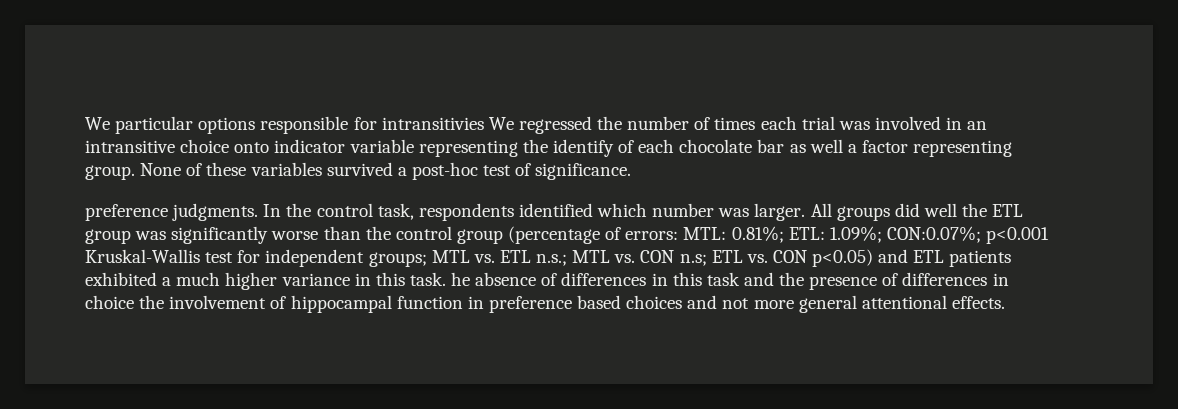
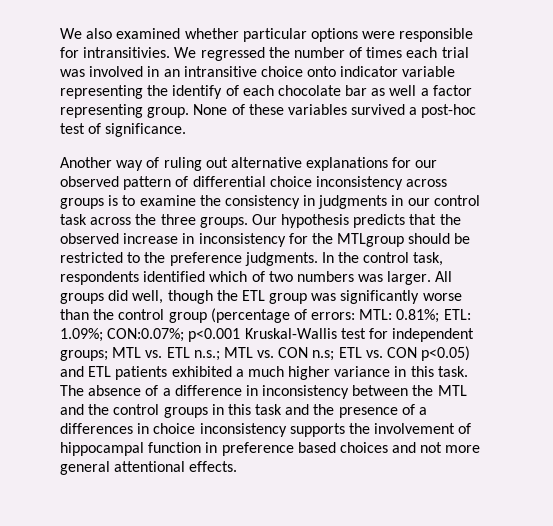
- We particular options responsible for intransitivies We regressed the number of times each trial was involved in an intransitive choice onto indicator variable representing the identify of each chocolate bar as well a factor representing group.
+ We also examined whether particular options were responsible for intransitivies. We regressed the number of times each trial was involved in an intransitive choice onto indicator variable representing the identify of each chocolate bar as well a factor representing group.
- preference judgments.
+ Another way of ruling out alternative explanations for our observed pattern of differential choice inconsistency across groups is to examine the consistency in judgments in our control task across the three groups. Our hypothesis predicts that the observed increase in inconsistency for the MTLgroup should be restricted to the preference judgments.
- In the control task, respondents identified which number was larger.
+ In the control task, respondents identified which of two numbers was larger.
- All groups did well the ETL group was significantly worse than the control group (percentage of errors:
+ All groups did well, though the ETL group was significantly worse than the control group (percentage of errors:
- ETL vs. CON p<0.05) and ETL patients exhibited a much higher variance in this task. he absence of differences in this task and the presence of differences in choice the involvement of hippocampal function in preference based choices and not more general attentional effects.
+ ETL vs. CON p<0.05) and ETL patients exhibited a much higher variance in this task. The absence of a difference in inconsistency between the MTL and the control groups in this task and the presence of a differences in choice inconsistency supports the involvement of hippocampal function in preference based choices and not more general attentional effects.

